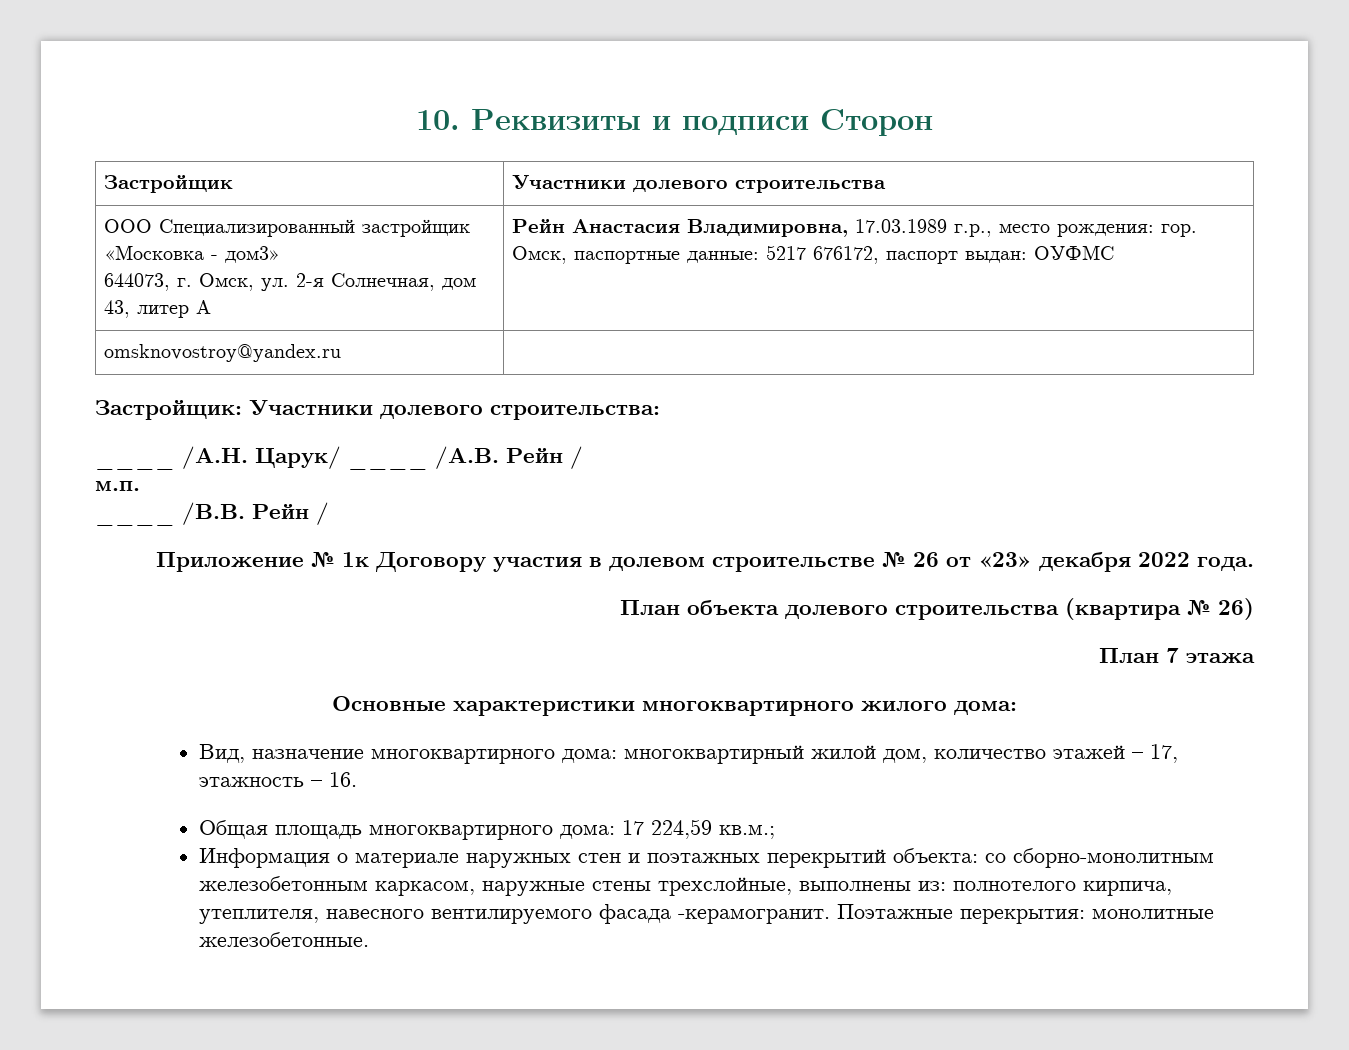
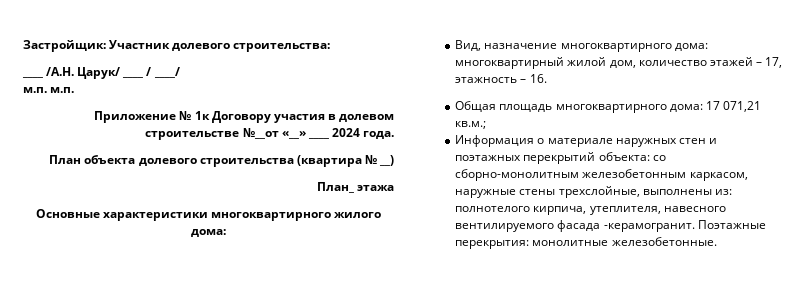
- 10. Реквизиты и подписи Сторон
- Застройщик | Участники долевого строительства
- ООО Специализированный застройщик «Московка - дом3»
- 644073, г. Омск, ул. 2-я Солнечная, дом 43, литер А | Рейн Анастасия Владимировна, 17.03.1989 г.р., место рождения: гор. Омск, паспортные данные: 5217 676172, паспорт выдан: ОУФМС
- omsknovostroy@yandex.ru |
- Застройщик: Участники долевого строительства:
+ Застройщик: Участник долевого строительства:
- ____ /А.Н. Царук/ ____ /А.В. Рейн /
- м.п.
- ____ /В.В. Рейн /
+ ____ /А.Н. Царук/ ____ / ____/
+ м.п. м.п.
- Приложение № 1к Договору участия в долевом строительстве № 26 от «23» декабря 2022 года.
+ Приложение № 1к Договору участия в долевом строительстве №__от «__» ____ 2024 года.
- План объекта долевого строительства (квартира № 26)
- План 7 этажа
+ План объекта долевого строительства (квартира № __)
+ План_ этажа
- Общая площадь многоквартирного дома: 17 224,59 кв.м.;
+ Общая площадь многоквартирного дома: 17 071,21 кв.м.;

